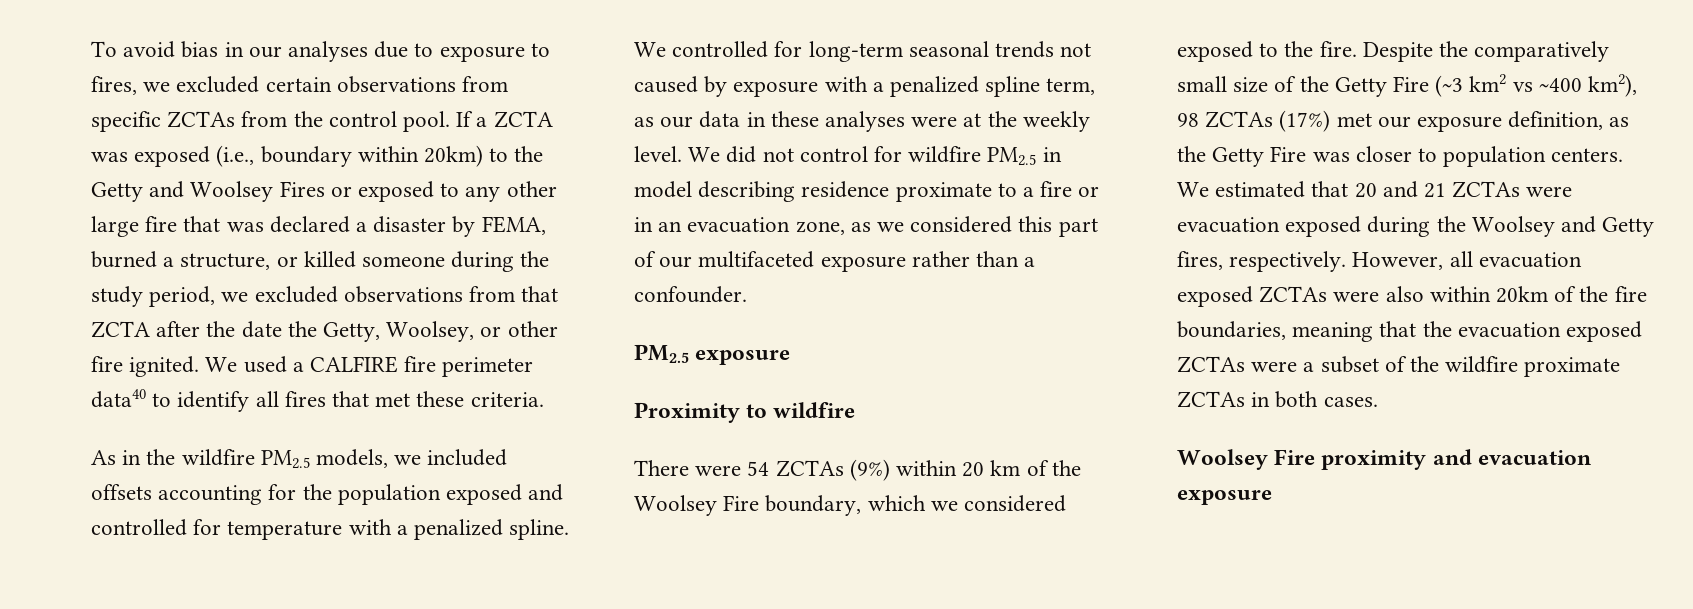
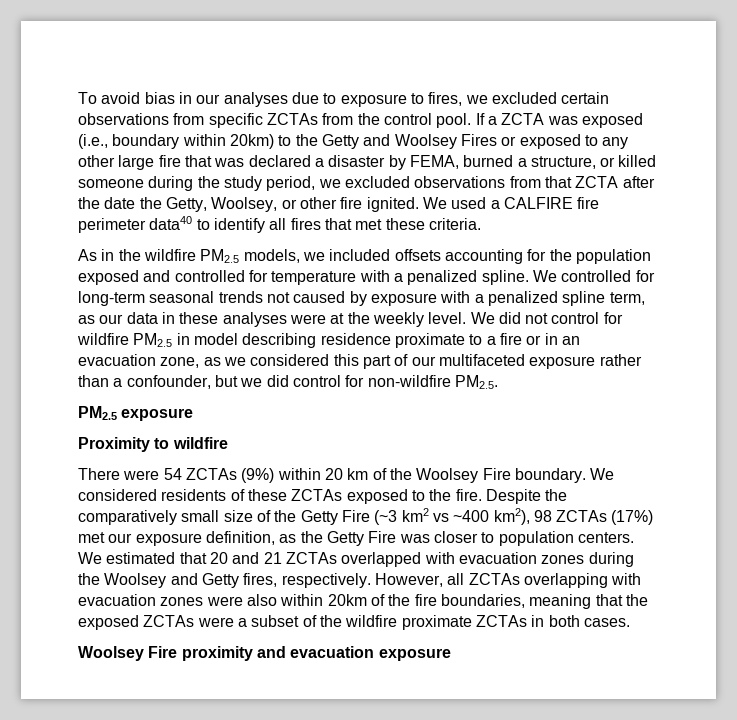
- We did not control for wildfire PM2.5 in model describing residence proximate to a fire or in an evacuation zone, as we considered this part of our multifaceted exposure rather than a confounder.
+ We did not control for wildfire PM2.5 in model describing residence proximate to a fire or in an evacuation zone, as we considered this part of our multifaceted exposure rather than a confounder, but we did control for non-wildfire PM2.5.
- There were 54 ZCTAs (9%) within 20 km of the Woolsey Fire boundary, which we considered exposed to the fire.
+ There were 54 ZCTAs (9%) within 20 km of the Woolsey Fire boundary. We considered residents of these ZCTAs exposed to the fire.
- We estimated that 20 and 21 ZCTAs were evacuation exposed during the Woolsey and Getty fires, respectively.
+ We estimated that 20 and 21 ZCTAs overlapped with evacuation zones during the Woolsey and Getty fires, respectively.
- However, all evacuation exposed ZCTAs were also within 20km of the fire boundaries, meaning that the evacuation exposed ZCTAs were a subset of the wildfire proximate ZCTAs in both cases.
+ However, all ZCTAs overlapping with evacuation zones were also within 20km of the fire boundaries, meaning that the exposed ZCTAs were a subset of the wildfire proximate ZCTAs in both cases.

